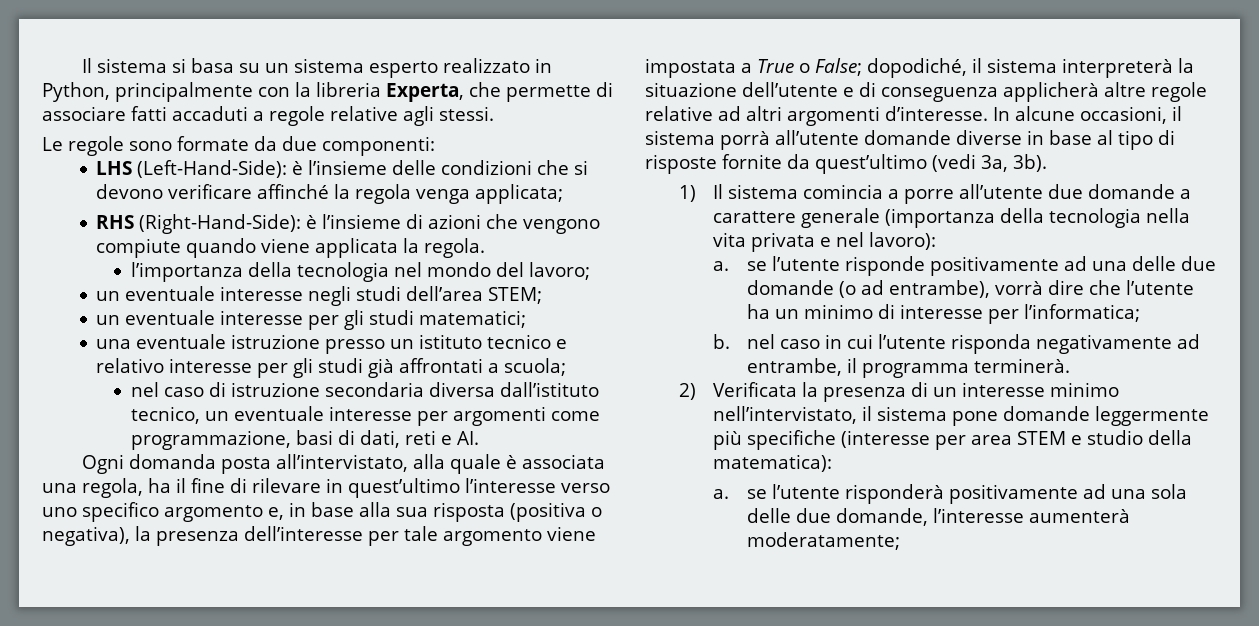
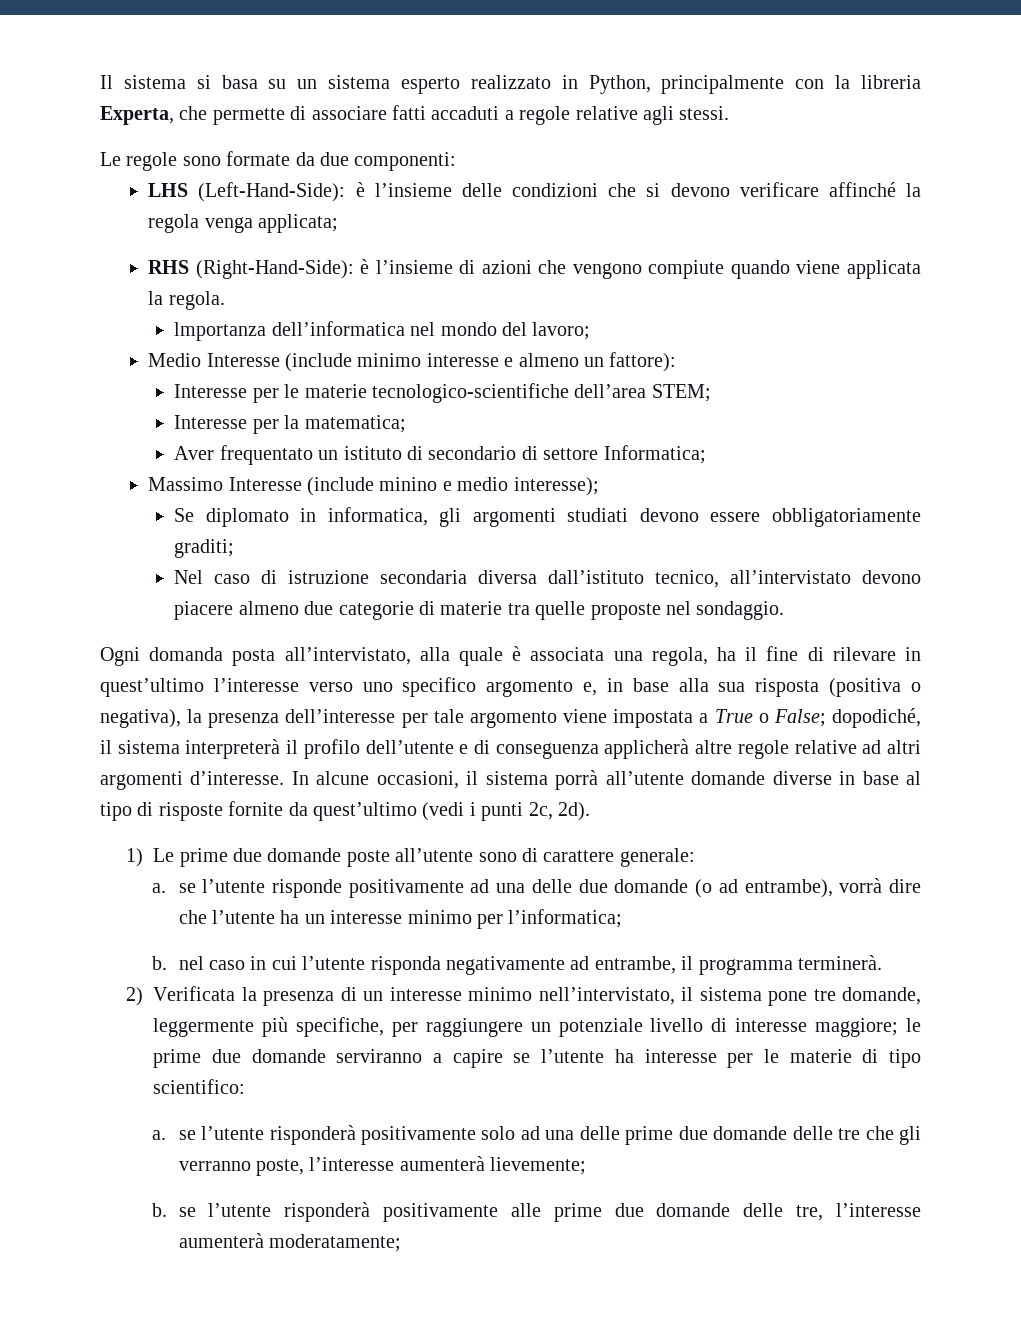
- l’importanza della tecnologia nel mondo del lavoro;
+ lmportanza dell’informatica nel mondo del lavoro;
- un eventuale interesse negli studi dell’area STEM;
- un eventuale interesse per gli studi matematici;
- una eventuale istruzione presso un istituto tecnico e relativo interesse per gli studi già affrontati a scuola;
- nel caso di istruzione secondaria diversa dall’istituto tecnico, un eventuale interesse per argomenti come programmazione, basi di dati, reti e AI.
+ Medio Interesse (include minimo interesse e almeno un fattore):
+ Interesse per le materie tecnologico-scientifiche dell’area STEM;
+ Interesse per la matematica;
+ Aver frequentato un istituto di secondario di settore Informatica;
+ Massimo Interesse (include minino e medio interesse);
+ Se diplomato in informatica, gli argomenti studiati devono essere obbligatoriamente graditi;
+ Nel caso di istruzione secondaria diversa dall’istituto tecnico, all’intervistato devono piacere almeno due categorie di materie tra quelle proposte nel sondaggio.
- Ogni domanda posta all’intervistato, alla quale è associata una regola, ha il fine di rilevare in quest’ultimo l’interesse verso uno specifico argomento e, in base alla sua risposta (positiva o negativa), la presenza dell’interesse per tale argomento viene impostata a True o False; dopodiché, il sistema interpreterà la situazione dell’utente e di conseguenza applicherà altre regole relative ad altri argomenti d’interesse.
+ Ogni domanda posta all’intervistato, alla quale è associata una regola, ha il fine di rilevare in quest’ultimo l’interesse verso uno specifico argomento e, in base alla sua risposta (positiva o negativa), la presenza dell’interesse per tale argomento viene impostata a True o False; dopodiché, il sistema interpreterà il profilo dell’utente e di conseguenza applicherà altre regole relative ad altri argomenti d’interesse.
- In alcune occasioni, il sistema porrà all’utente domande diverse in base al tipo di risposte fornite da quest’ultimo (vedi 3a, 3b).
- 1) Il sistema comincia a porre all’utente due domande a carattere generale (importanza della tecnologia nella vita privata e nel lavoro):
+ In alcune occasioni, il sistema porrà all’utente domande diverse in base al tipo di risposte fornite da quest’ultimo (vedi i punti 2c, 2d).
+ 1) Le prime due domande poste all’utente sono di carattere generale:
- a. se l’utente risponde positivamente ad una delle due domande (o ad entrambe), vorrà dire che l’utente ha un minimo di interesse per l’informatica;
+ a. se l’utente risponde positivamente ad una delle due domande (o ad entrambe), vorrà dire che l’utente ha un interesse minimo per l’informatica;
- 2) Verificata la presenza di un interesse minimo nell’intervistato, il sistema pone domande leggermente più specifiche (interesse per area STEM e studio della matematica):
+ 2) Verificata la presenza di un interesse minimo nell’intervistato, il sistema pone tre domande, leggermente più specifiche, per raggiungere un potenziale livello di interesse maggiore; le prime due domande serviranno a capire se l’utente ha interesse per le materie di tipo scientifico:
- a. se l’utente risponderà positivamente ad una sola delle due domande, l’interesse aumenterà moderatamente;
+ a. se l’utente risponderà positivamente solo ad una delle prime due domande delle tre che gli verranno poste, l’interesse aumenterà lievemente;
+ b. se l’utente risponderà positivamente alle prime due domande delle tre, l’interesse aumenterà moderatamente;

